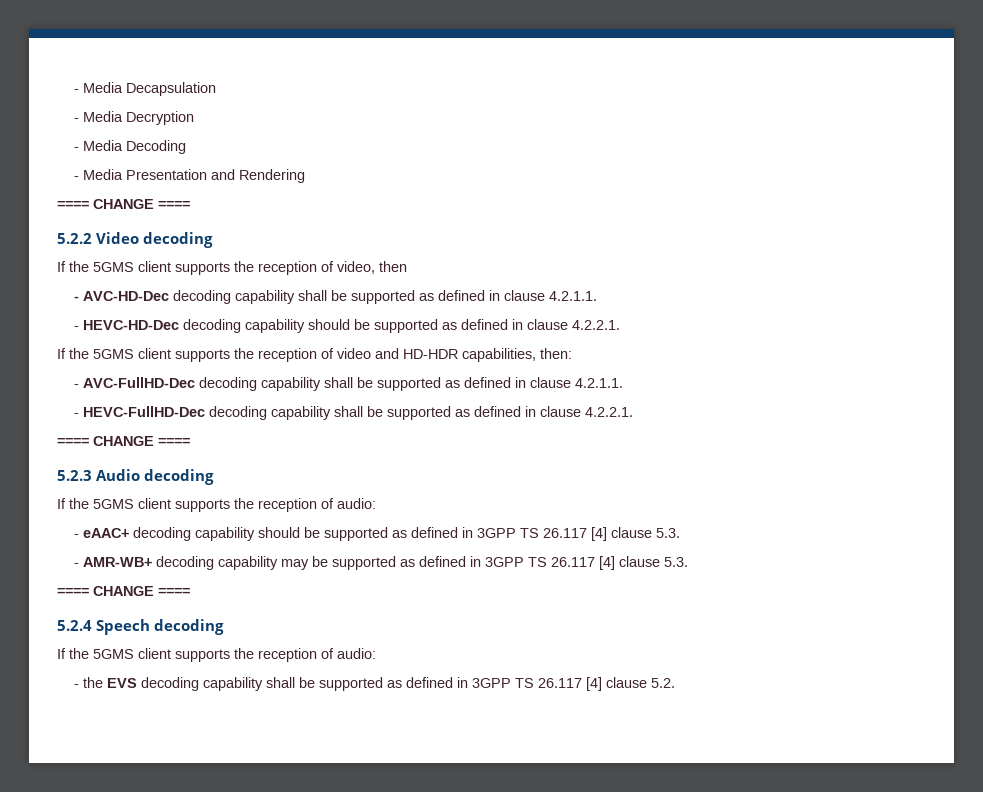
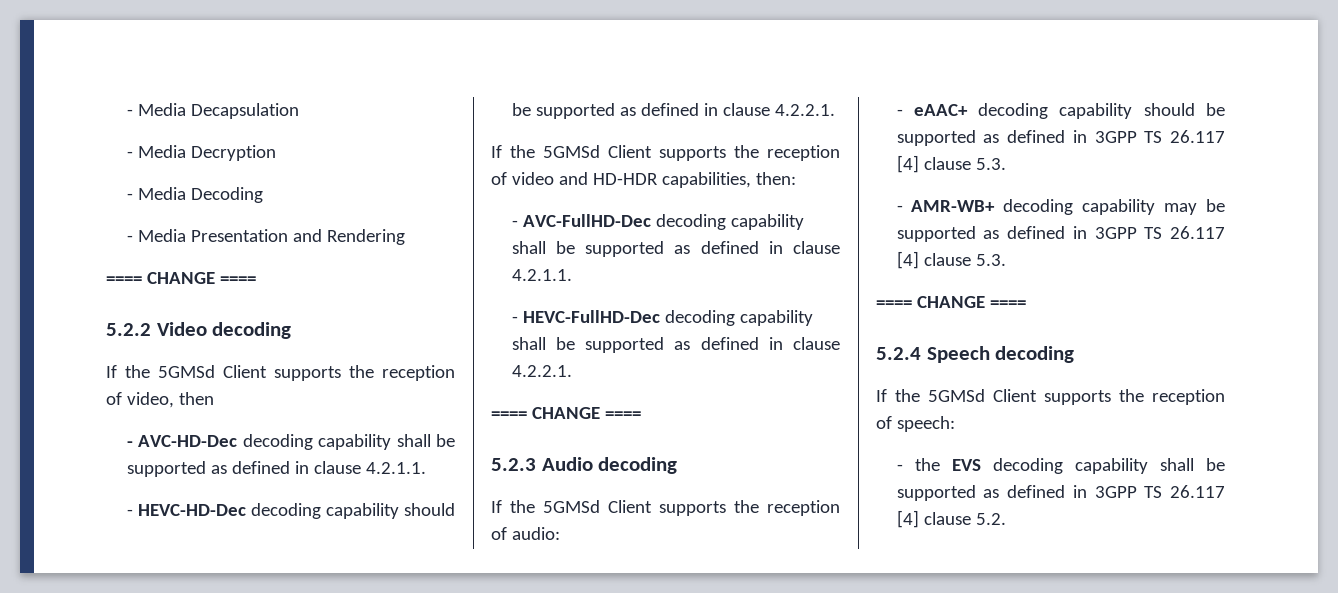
- If the 5GMS client supports the reception of video, then
+ If the 5GMSd Client supports the reception of video, then
- If the 5GMS client supports the reception of video and HD-HDR capabilities, then:
+ If the 5GMSd Client supports the reception of video and HD-HDR capabilities, then:
  5.2.3 Audio decoding
- If the 5GMS client supports the reception of audio:
+ If the 5GMSd Client supports the reception of audio:
  5.2.4 Speech decoding
- If the 5GMS client supports the reception of audio:
+ If the 5GMSd Client supports the reception of speech:

